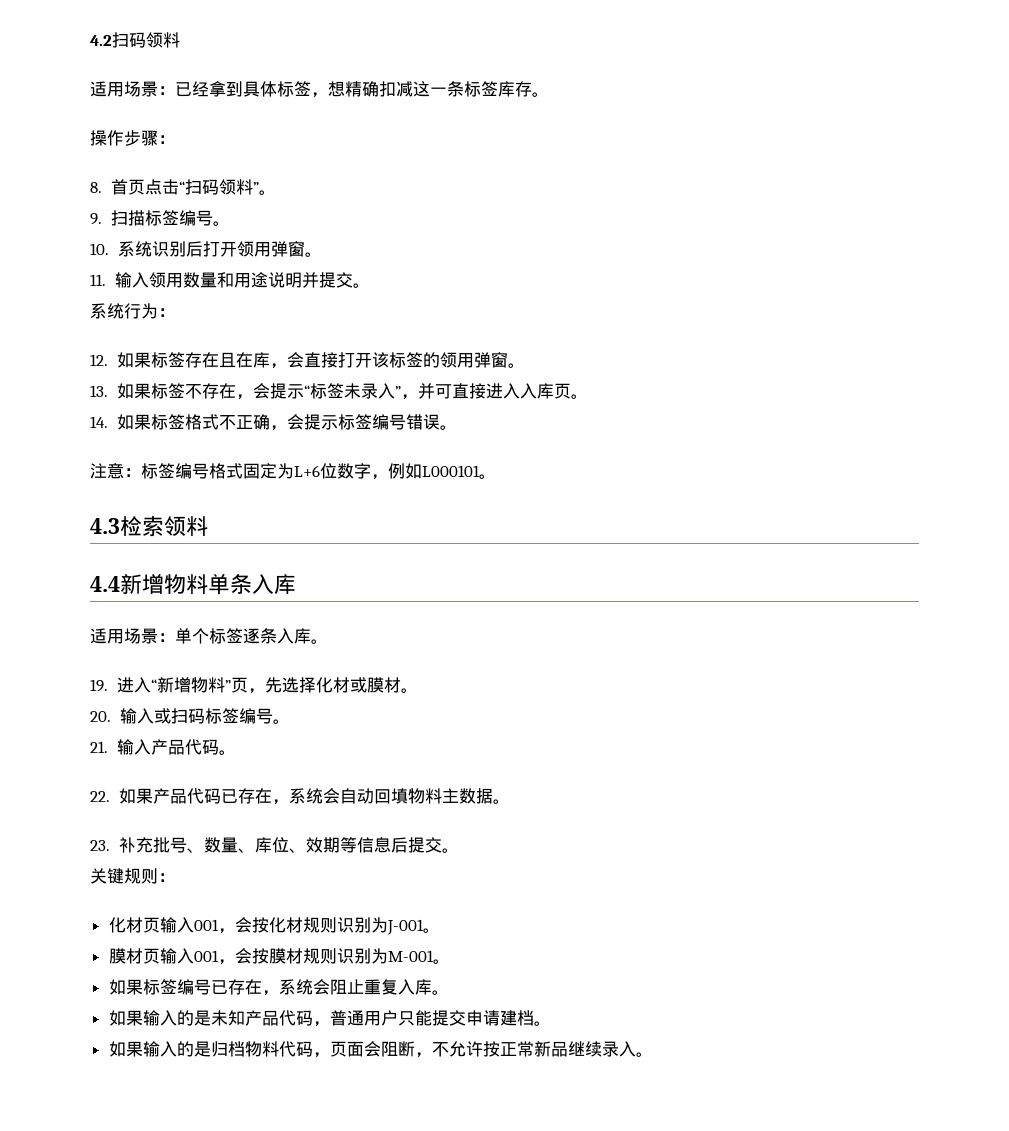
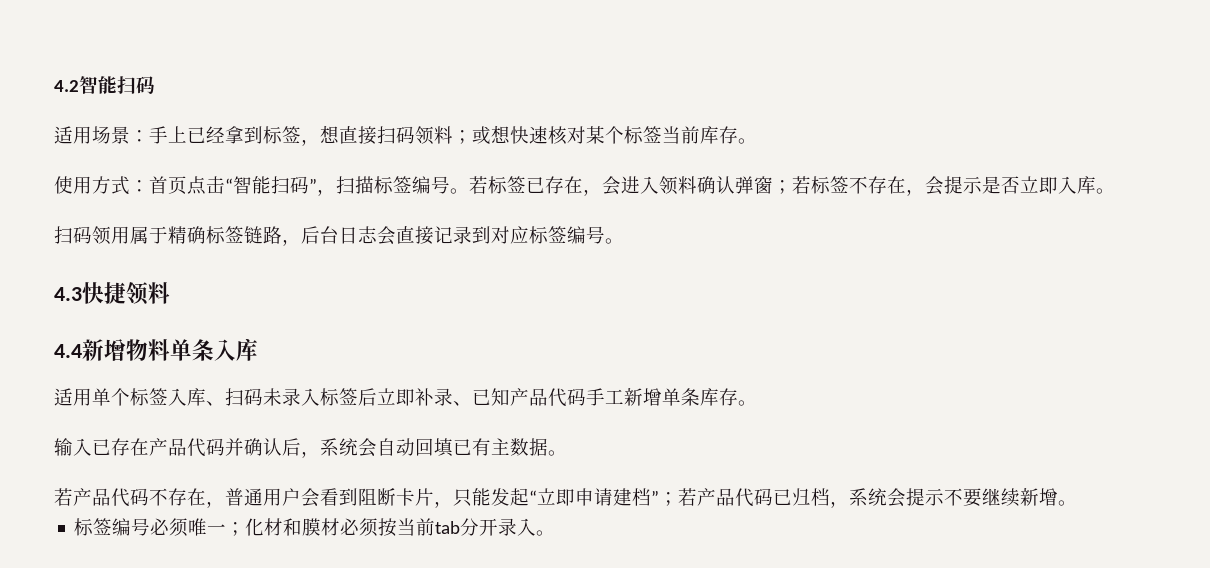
- 4.2扫码领料
- 适用场景：已经拿到具体标签，想精确扣减这一条标签库存。
- 操作步骤：
- 8.首页点击“扫码领料”。
- 9.扫描标签编号。
- 10.系统识别后打开领用弹窗。
- 11.输入领用数量和用途说明并提交。
- 系统行为：
- 12.如果标签存在且在库，会直接打开该标签的领用弹窗。
- 13.如果标签不存在，会提示“标签未录入”，并可直接进入入库页。
- 14.如果标签格式不正确，会提示标签编号错误。
- 注意：标签编号格式固定为L+6位数字，例如L000101。
+ 4.2智能扫码
+ 适用场景：手上已经拿到标签，想直接扫码领料；或想快速核对某个标签当前库存。
+ 使用方式：首页点击“智能扫码”，扫描标签编号。若标签已存在，会进入领料确认弹窗；若标签不存在，会提示是否立即入库。
+ 扫码领用属于精确标签链路，后台日志会直接记录到对应标签编号。
- 4.3检索领料
+ 4.3快捷领料
- 适用场景：单个标签逐条入库。
- 19.进入“新增物料”页，先选择化材或膜材。
- 20.输入或扫码标签编号。
- 21.输入产品代码。
- 22.如果产品代码已存在，系统会自动回填物料主数据。
+ 适用单个标签入库、扫码未录入标签后立即补录、已知产品代码手工新增单条库存。
+ 输入已存在产品代码并确认后，系统会自动回填已有主数据。
- 23.补充批号、数量、库位、效期等信息后提交。
- 关键规则：
- 化材页输入001，会按化材规则识别为J-001。
- 膜材页输入001，会按膜材规则识别为M-001。
- 如果标签编号已存在，系统会阻止重复入库。
- 如果输入的是未知产品代码，普通用户只能提交申请建档。
- 如果输入的是归档物料代码，页面会阻断，不允许按正常新品继续录入。
+ 若产品代码不存在，普通用户会看到阻断卡片，只能发起“立即申请建档”；若产品代码已归档，系统会提示不要继续新增。
+ 标签编号必须唯一；化材和膜材必须按当前tab分开录入。

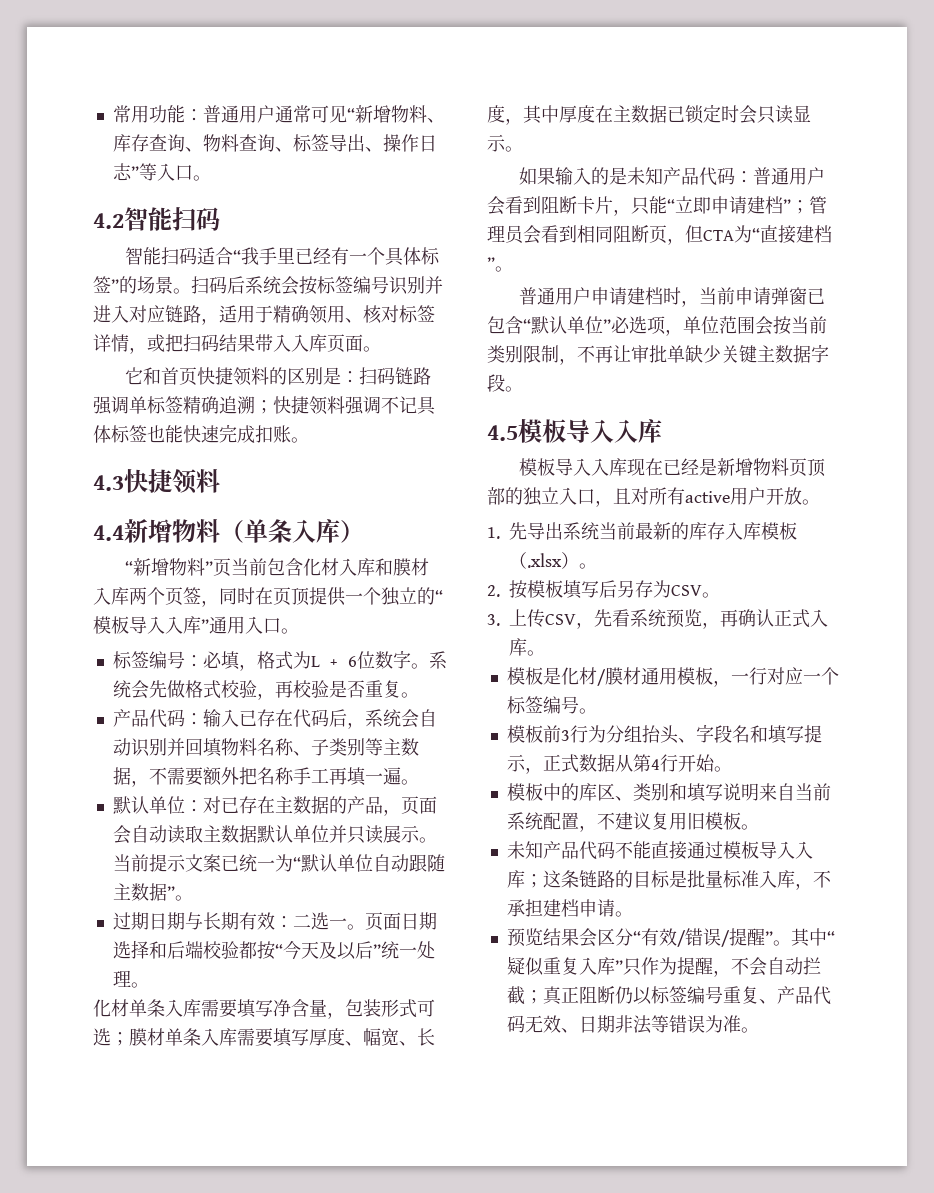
+ 常用功能：普通用户通常可见“新增物料、库存查询、物料查询、标签导出、操作日志”等入口。
  4.2智能扫码
- 适用场景：手上已经拿到标签，想直接扫码领料；或想快速核对某个标签当前库存。
- 使用方式：首页点击“智能扫码”，扫描标签编号。若标签已存在，会进入领料确认弹窗；若标签不存在，会提示是否立即入库。
- 扫码领用属于精确标签链路，后台日志会直接记录到对应标签编号。
+ 智能扫码适合“我手里已经有一个具体标签”的场景。扫码后系统会按标签编号识别并进入对应链路，适用于精确领用、核对标签详情，或把扫码结果带入入库页面。
+ 它和首页快捷领料的区别是：扫码链路强调单标签精确追溯；快捷领料强调不记具体标签也能快速完成扣账。
- 4.4新增物料单条入库
- 适用单个标签入库、扫码未录入标签后立即补录、已知产品代码手工新增单条库存。
- 输入已存在产品代码并确认后，系统会自动回填已有主数据。
- 若产品代码不存在，普通用户会看到阻断卡片，只能发起“立即申请建档”；若产品代码已归档，系统会提示不要继续新增。
- 标签编号必须唯一；化材和膜材必须按当前tab分开录入。
+ 4.4新增物料（单条入库）
+ “新增物料”页当前包含化材入库和膜材入库两个页签，同时在页顶提供一个独立的“模板导入入库”通用入口。
+ 标签编号：必填，格式为L + 6位数字。系统会先做格式校验，再校验是否重复。
+ 产品代码：输入已存在代码后，系统会自动识别并回填物料名称、子类别等主数据，不需要额外把名称手工再填一遍。
+ 默认单位：对已存在主数据的产品，页面会自动读取主数据默认单位并只读展示。当前提示文案已统一为“默认单位自动跟随主数据”。
+ 过期日期与长期有效：二选一。页面日期选择和后端校验都按“今天及以后”统一处理。
+ 化材单条入库需要填写净含量，包装形式可选；膜材单条入库需要填写厚度、幅宽、长度，其中厚度在主数据已锁定时会只读显示。
+ 如果输入的是未知产品代码：普通用户会看到阻断卡片，只能“立即申请建档”；管理员会看到相同阻断页，但CTA为“直接建档”。
+ 普通用户申请建档时，当前申请弹窗已包含“默认单位”必选项，单位范围会按当前类别限制，不再让审批单缺少关键主数据字段。
+ 4.5模板导入入库
+ 模板导入入库现在已经是新增物料页顶部的独立入口，且对所有active用户开放。
+ 1.先导出系统当前最新的库存入库模板（.xlsx）。
+ 2.按模板填写后另存为CSV。
+ 3.上传CSV，先看系统预览，再确认正式入库。
+ 模板是化材/膜材通用模板，一行对应一个标签编号。
+ 模板前3行为分组抬头、字段名和填写提示，正式数据从第4行开始。
+ 模板中的库区、类别和填写说明来自当前系统配置，不建议复用旧模板。
+ 未知产品代码不能直接通过模板导入入库；这条链路的目标是批量标准入库，不承担建档申请。
+ 预览结果会区分“有效/错误/提醒”。其中“疑似重复入库”只作为提醒，不会自动拦截；真正阻断仍以标签编号重复、产品代码无效、日期非法等错误为准。

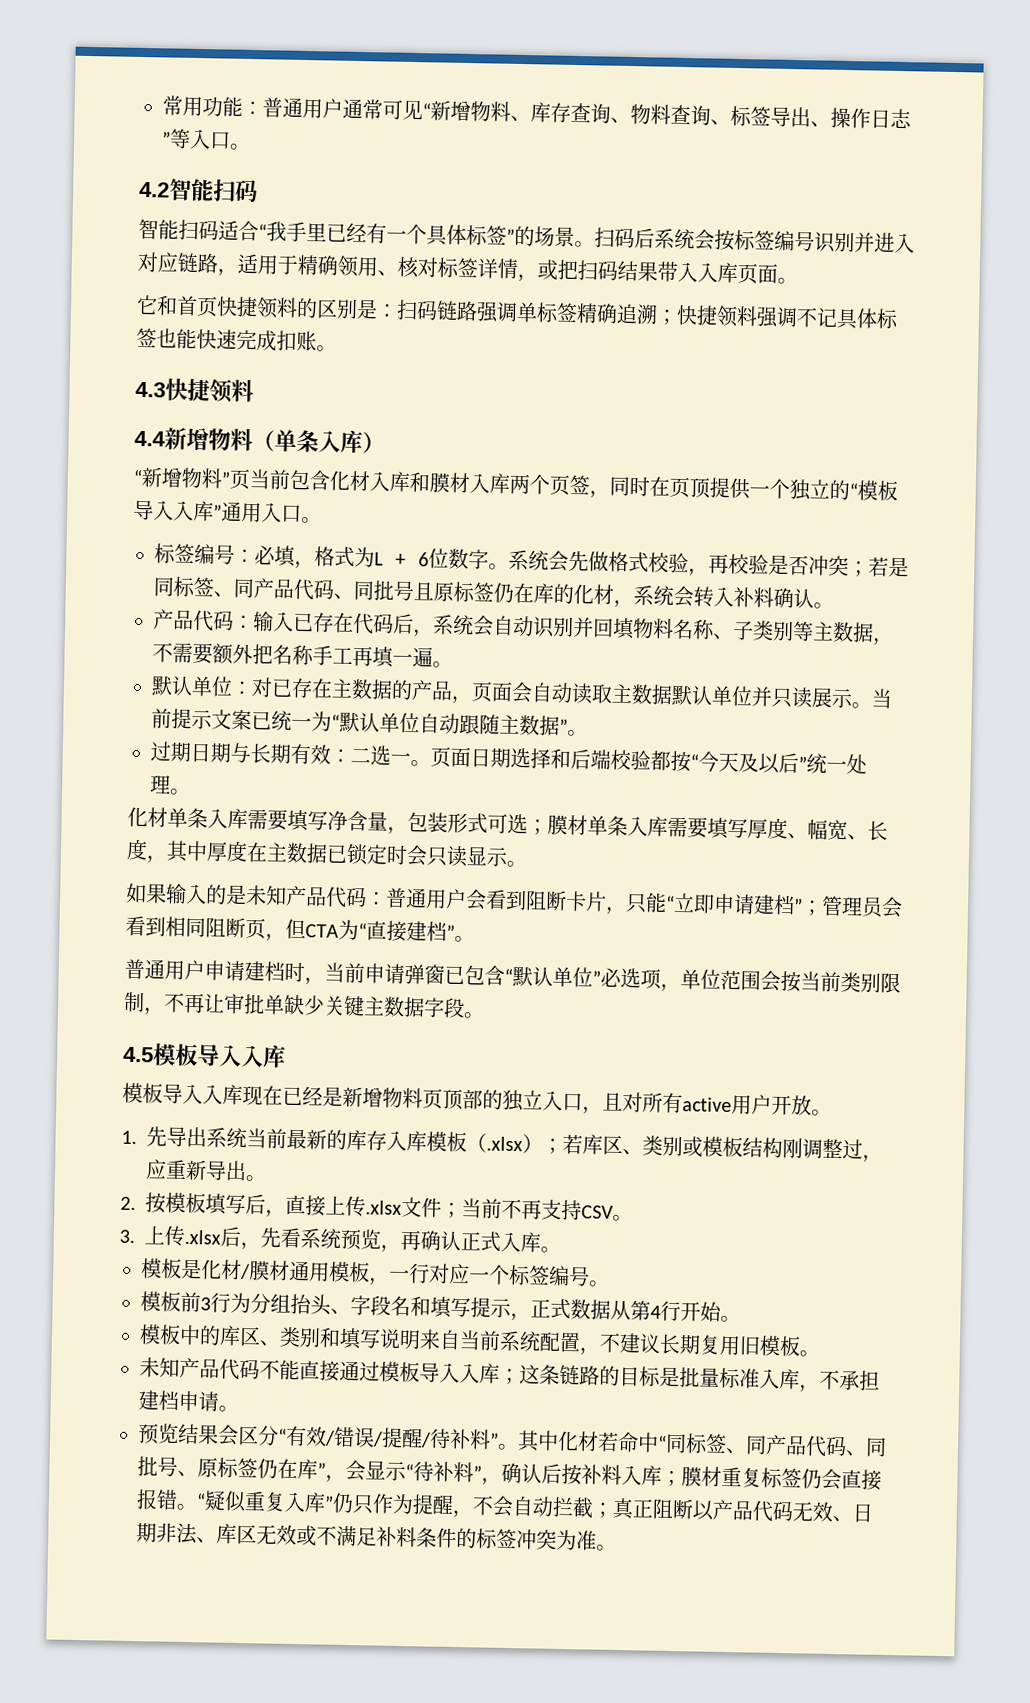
- 系统会先做格式校验，再校验是否重复。
+ 系统会先做格式校验，再校验是否冲突；若是同标签、同产品代码、同批号且原标签仍在库的化材，系统会转入补料确认。
- 1.先导出系统当前最新的库存入库模板（.xlsx）。
+ 1.先导出系统当前最新的库存入库模板（.xlsx）；若库区、类别或模板结构刚调整过，应重新导出。
- 2.按模板填写后另存为CSV。
+ 2.按模板填写后，直接上传.xlsx文件；当前不再支持CSV。
- 3.上传CSV，先看系统预览，再确认正式入库。
+ 3.上传.xlsx后，先看系统预览，再确认正式入库。
- 模板中的库区、类别和填写说明来自当前系统配置，不建议复用旧模板。
+ 模板中的库区、类别和填写说明来自当前系统配置，不建议长期复用旧模板。
- 预览结果会区分“有效/错误/提醒”。其中“疑似重复入库”只作为提醒，不会自动拦截；真正阻断仍以标签编号重复、产品代码无效、日期非法等错误为准。
+ 预览结果会区分“有效/错误/提醒/待补料”。其中化材若命中“同标签、同产品代码、同批号、原标签仍在库”，会显示“待补料”，确认后按补料入库；膜材重复标签仍会直接报错。“疑似重复入库”仍只作为提醒，不会自动拦截；真正阻断以产品代码无效、日期非法、库区无效或不满足补料条件的标签冲突为准。

